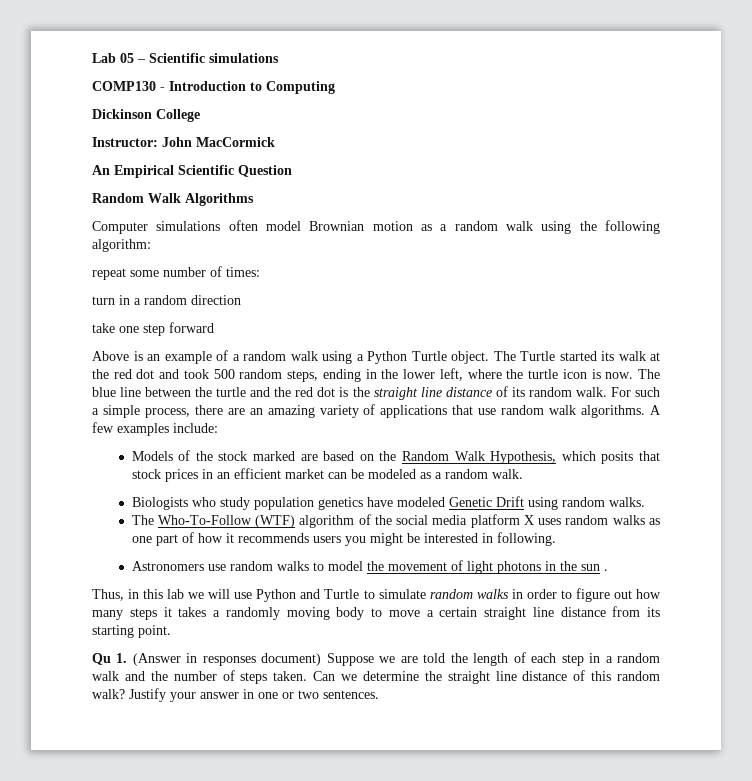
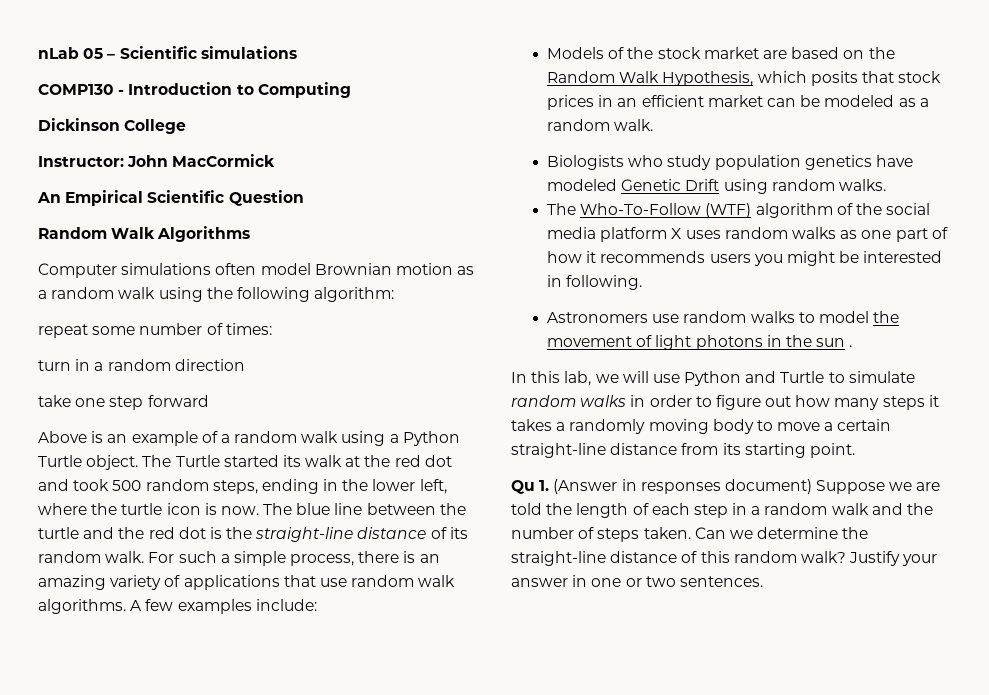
- Lab 05 – Scientific simulations
+ nLab 05 – Scientific simulations
- The blue line between the turtle and the red dot is the straight line distance of its random walk.
+ The blue line between the turtle and the red dot is the straight-line distance of its random walk.
- For such a simple process, there are an amazing variety of applications that use random walk algorithms.
+ For such a simple process, there is an amazing variety of applications that use random walk algorithms.
- Models of the stock marked are based on the Random Walk Hypothesis, which posits that stock prices in an efficient market can be modeled as a random walk.
+ Models of the stock market are based on the Random Walk Hypothesis, which posits that stock prices in an efficient market can be modeled as a random walk.
- Thus, in this lab we will use Python and Turtle to simulate random walks in order to figure out how many steps it takes a randomly moving body to move a certain straight line distance from its starting point.
+ In this lab, we will use Python and Turtle to simulate random walks in order to figure out how many steps it takes a randomly moving body to move a certain straight-line distance from its starting point.
- Can we determine the straight line distance of this random walk?
+ Can we determine the straight-line distance of this random walk?

